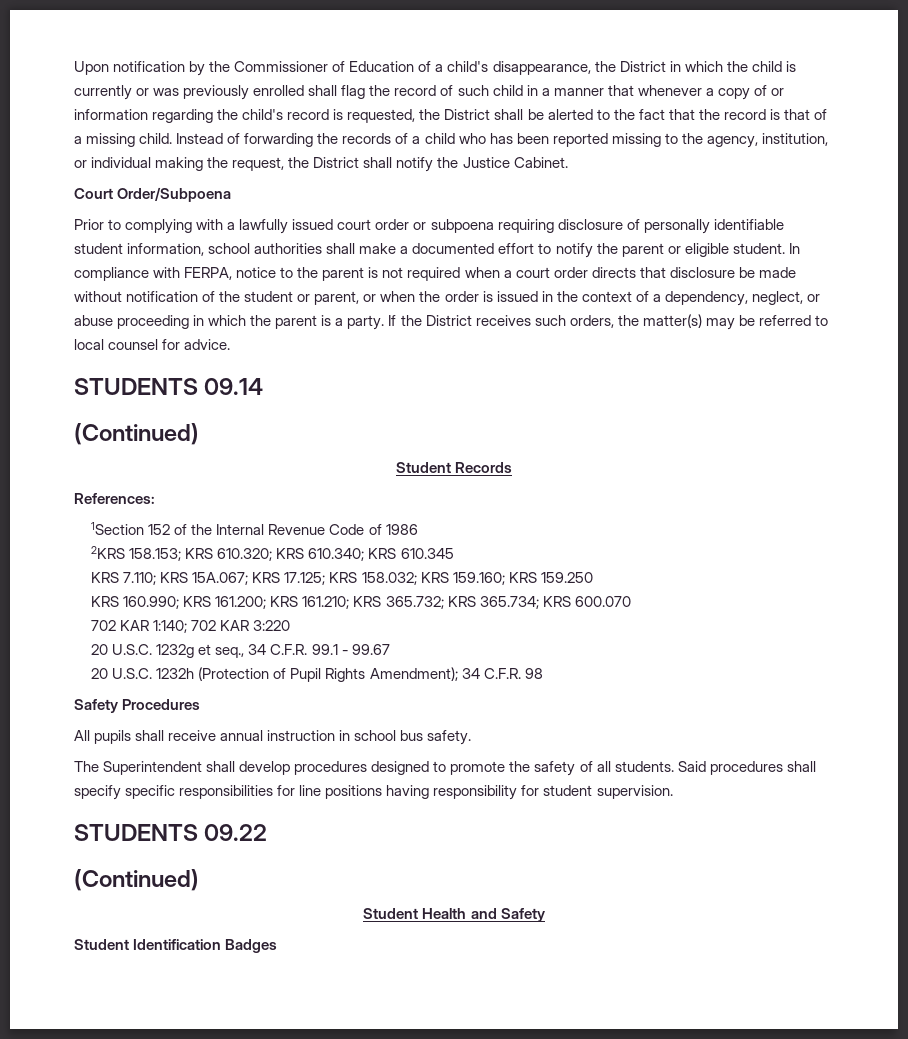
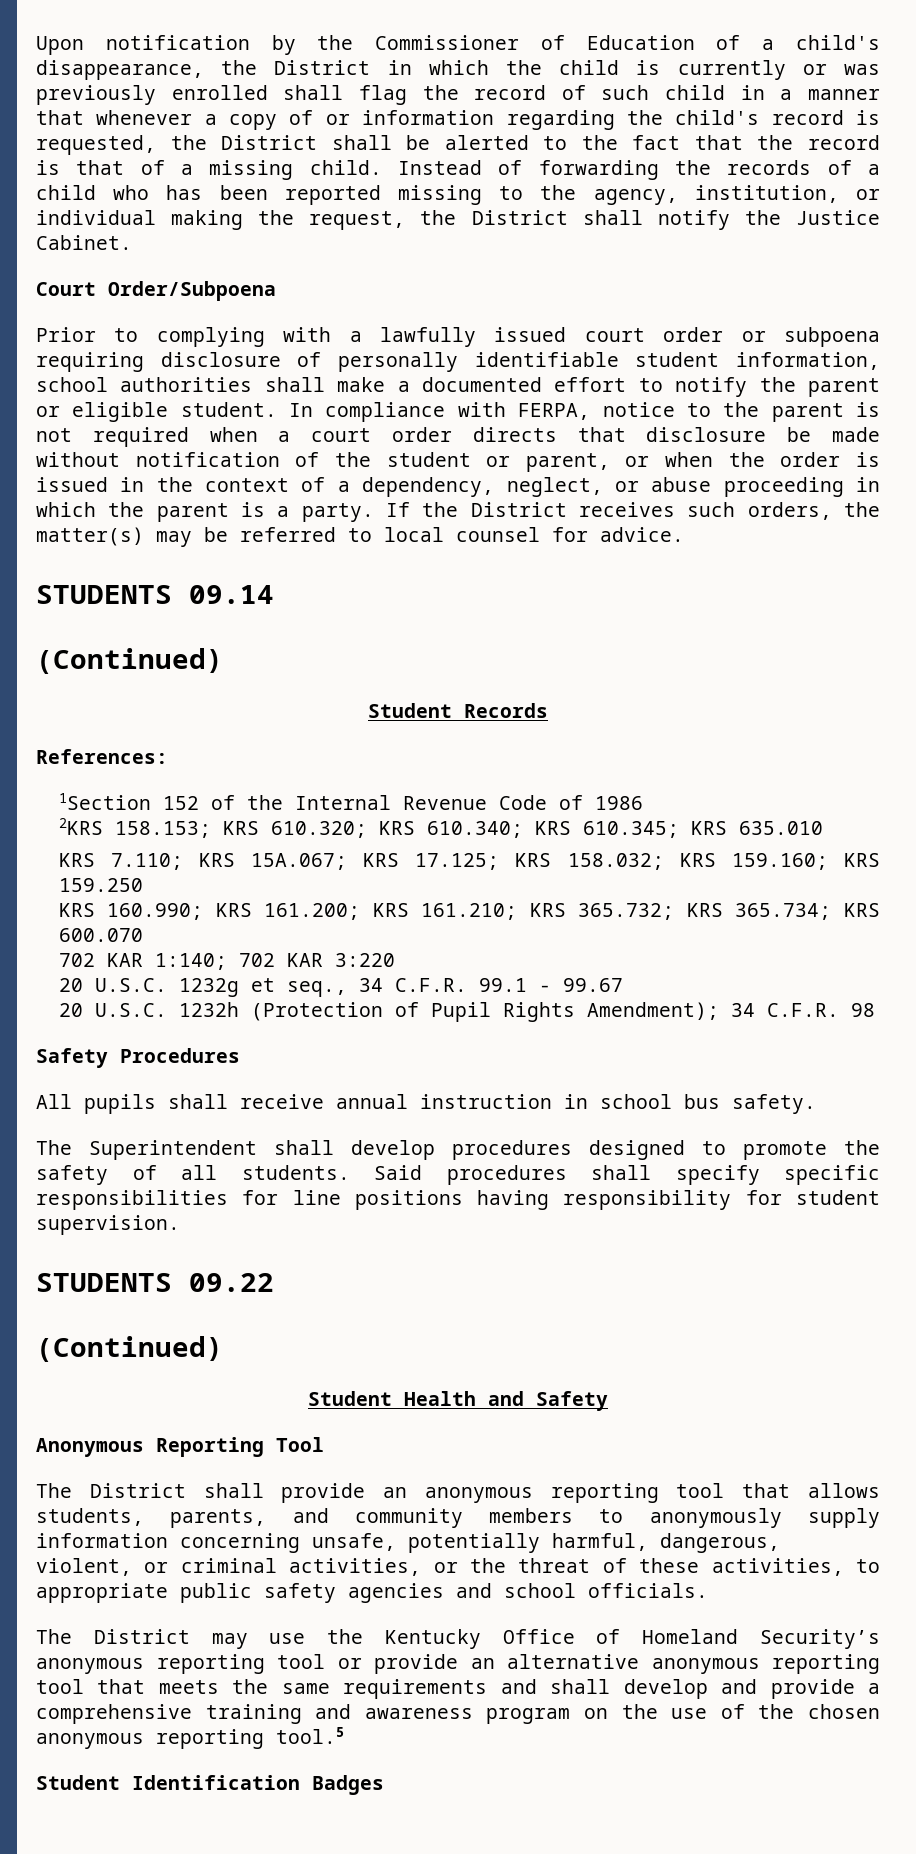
- 2KRS 158.153; KRS 610.320; KRS 610.340; KRS 610.345
+ 2KRS 158.153; KRS 610.320; KRS 610.340; KRS 610.345; KRS 635.010
+ Anonymous Reporting Tool
+ The District shall provide an anonymous reporting tool that allows students, parents, and community members to anonymously supply information concerning unsafe, potentially harmful, dangerous, violent, or criminal activities, or the threat of these activities, to appropriate public safety agencies and school officials.
+ The District may use the Kentucky Office of Homeland Security’s anonymous reporting tool or provide an alternative anonymous reporting tool that meets the same requirements and shall develop and provide a comprehensive training and awareness program on the use of the chosen anonymous reporting tool.5

